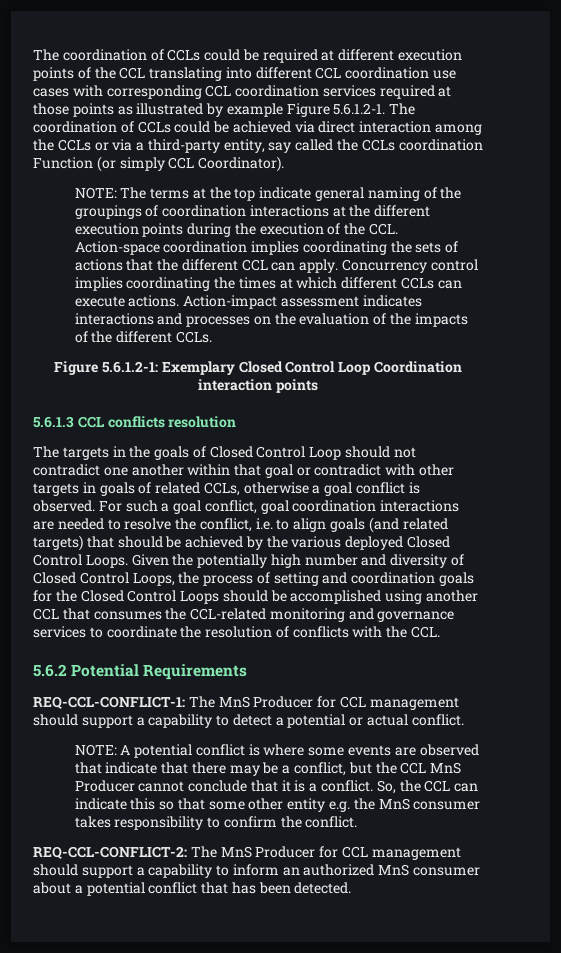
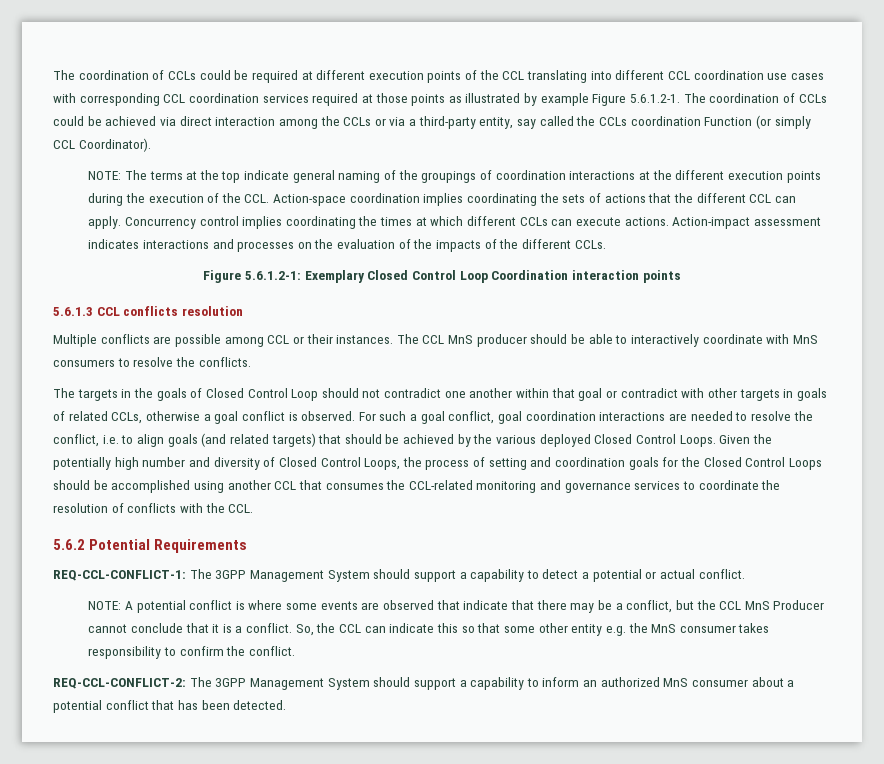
+ Multiple conflicts are possible among CCL or their instances. The CCL MnS producer should be able to interactively coordinate with MnS consumers to resolve the conflicts.
- REQ-CCL-CONFLICT-1: The MnS Producer for CCL management should support a capability to detect a potential or actual conflict.
+ REQ-CCL-CONFLICT-1: The 3GPP Management System should support a capability to detect a potential or actual conflict.
- REQ-CCL-CONFLICT-2: The MnS Producer for CCL management should support a capability to inform an authorized MnS consumer about a potential conflict that has been detected.
+ REQ-CCL-CONFLICT-2: The 3GPP Management System should support a capability to inform an authorized MnS consumer about a potential conflict that has been detected.

